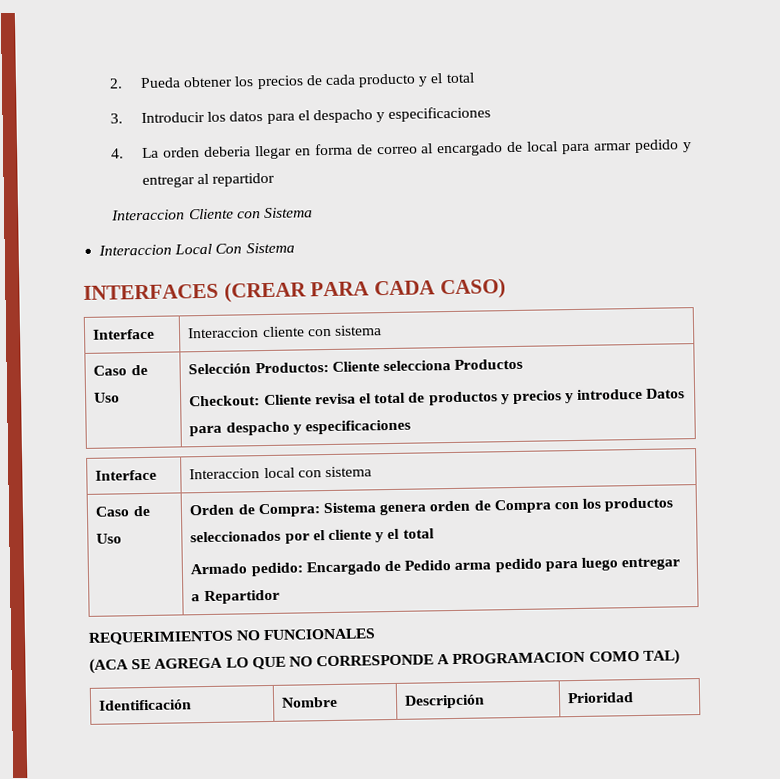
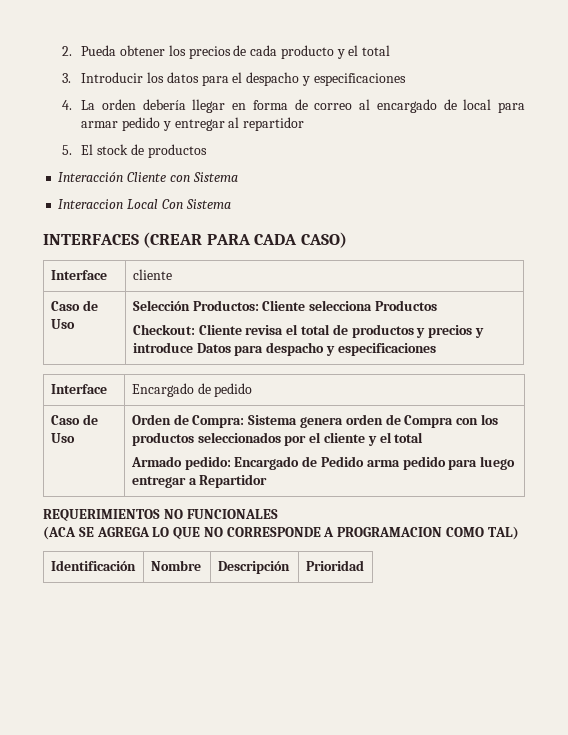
- 4. La orden deberia llegar en forma de correo al encargado de local para armar pedido y entregar al repartidor
+ 4. La orden debería llegar en forma de correo al encargado de local para armar pedido y entregar al repartidor
- Interaccion Cliente con Sistema
+ 5. El stock de productos
+ Interacción Cliente con Sistema
- Interface | Interaccion cliente con sistema
+ Interface | cliente
- Interface | Interaccion local con sistema
+ Interface | Encargado de pedido

